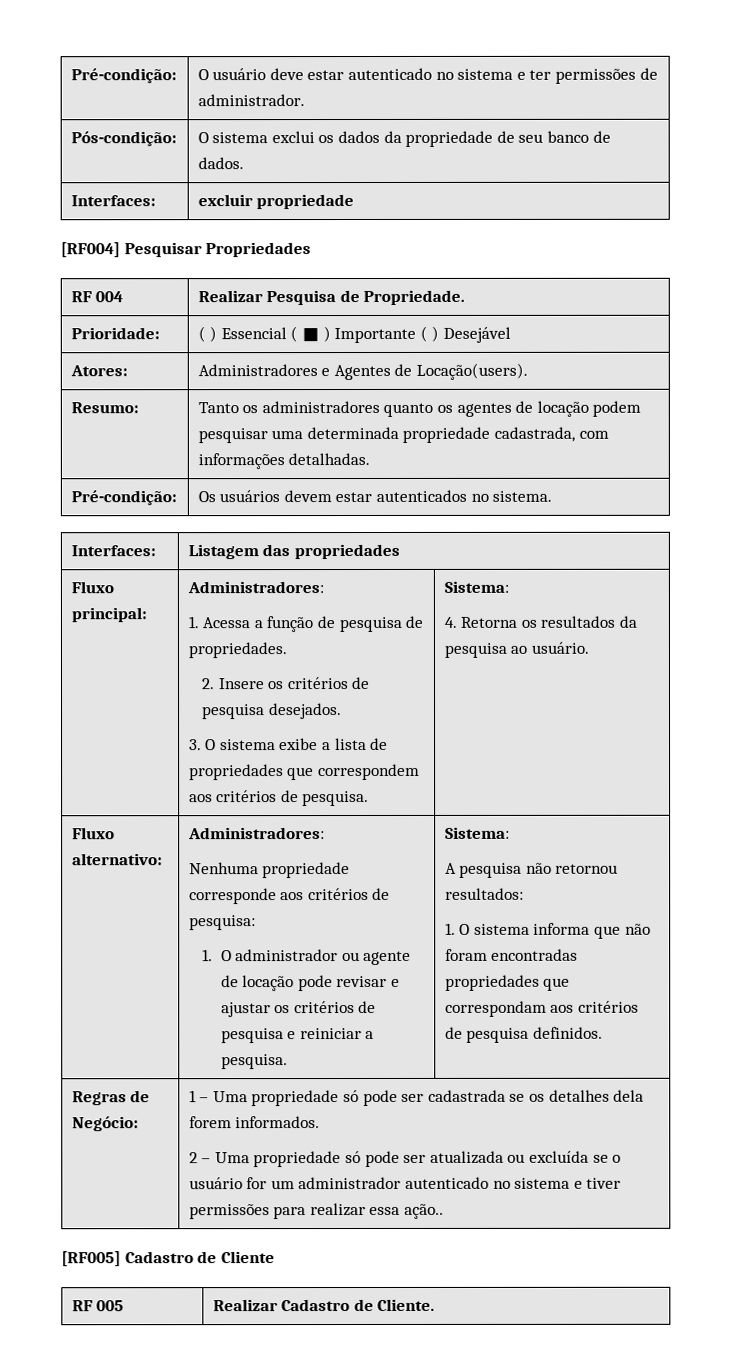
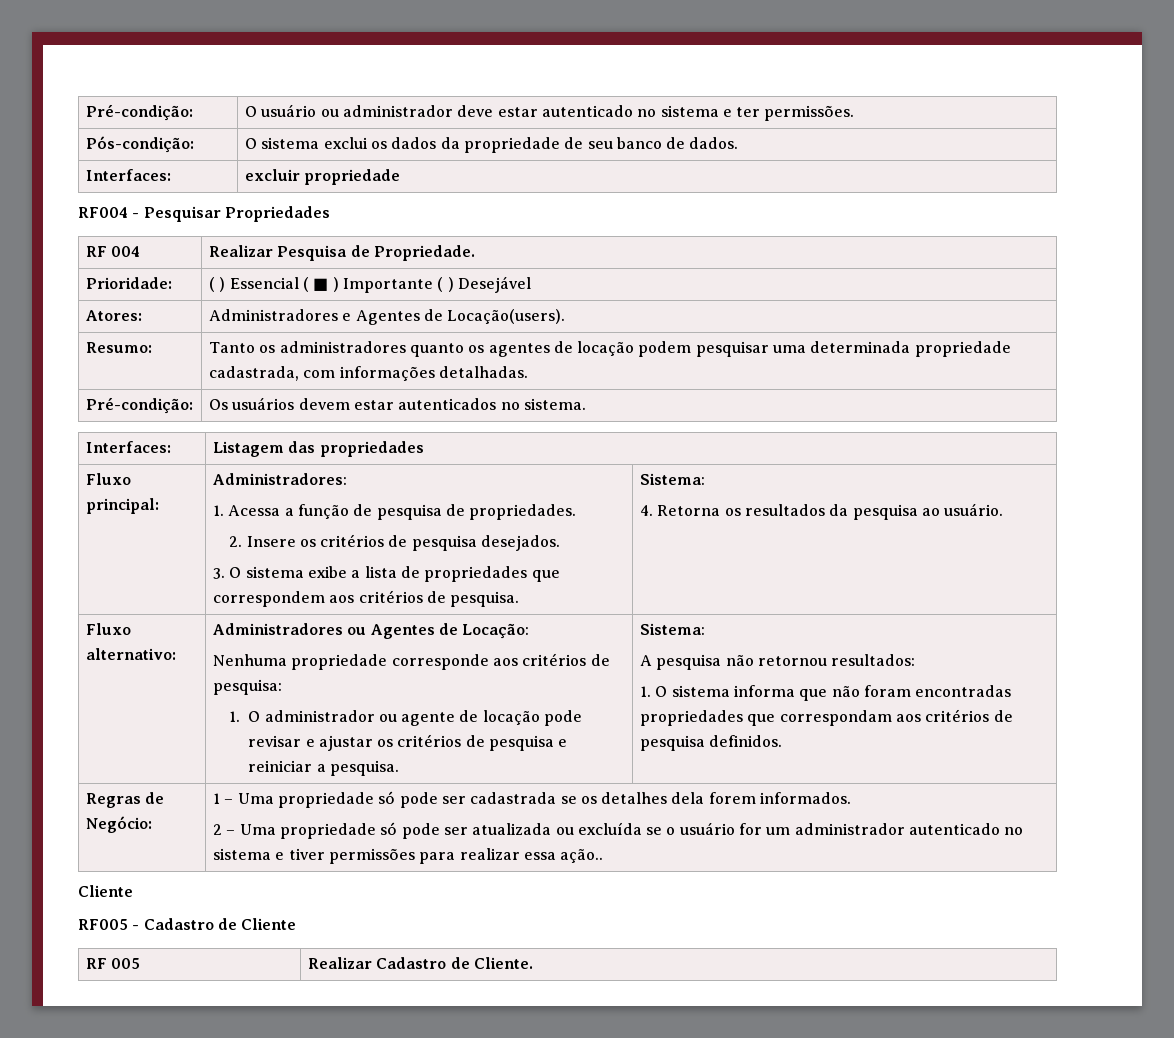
- Pré-condição: | O usuário deve estar autenticado no sistema e ter permissões de administrador.
+ Pré-condição: | O usuário ou administrador deve estar autenticado no sistema e ter permissões.
- [RF004] Pesquisar Propriedades
+ RF004 - Pesquisar Propriedades
- Fluxo alternativo: | Administradores:
+ Fluxo alternativo: | Administradores ou Agentes de Locação:
  2 – Uma propriedade só pode ser atualizada ou excluída se o usuário for um administrador autenticado no sistema e tiver permissões para realizar essa ação..
- [RF005] Cadastro de Cliente
+ Cliente
+ RF005 - Cadastro de Cliente

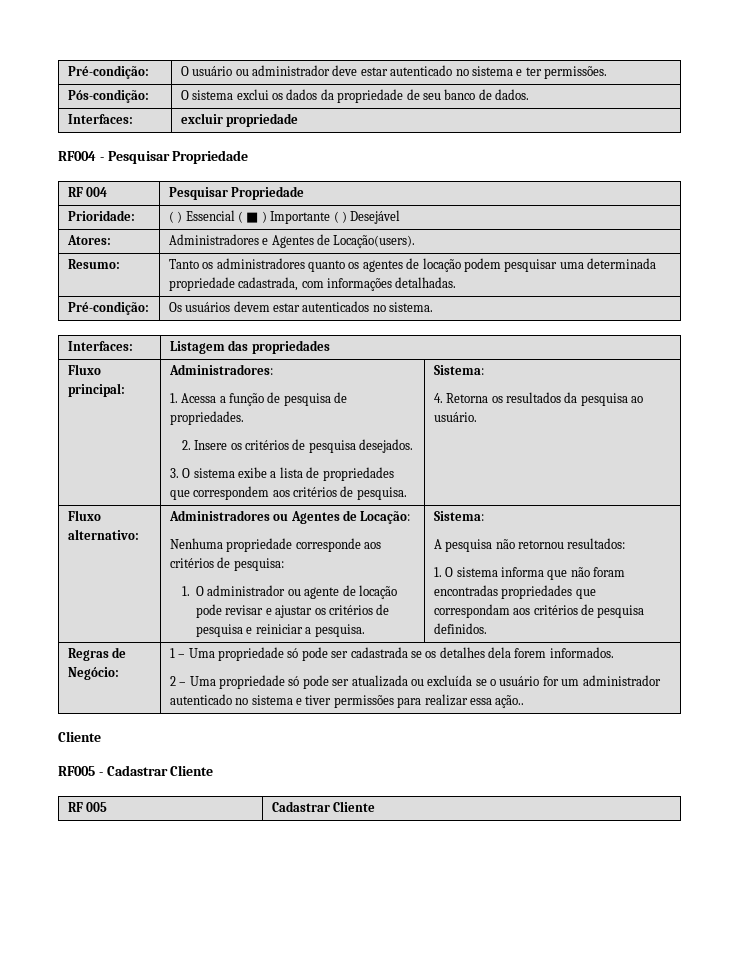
- RF004 - Pesquisar Propriedades
+ RF004 - Pesquisar Propriedade
- RF 004 | Realizar Pesquisa de Propriedade.
+ RF 004 | Pesquisar Propriedade
- RF005 - Cadastro de Cliente
+ RF005 - Cadastrar Cliente
- RF 005 | Realizar Cadastro de Cliente.
+ RF 005 | Cadastrar Cliente

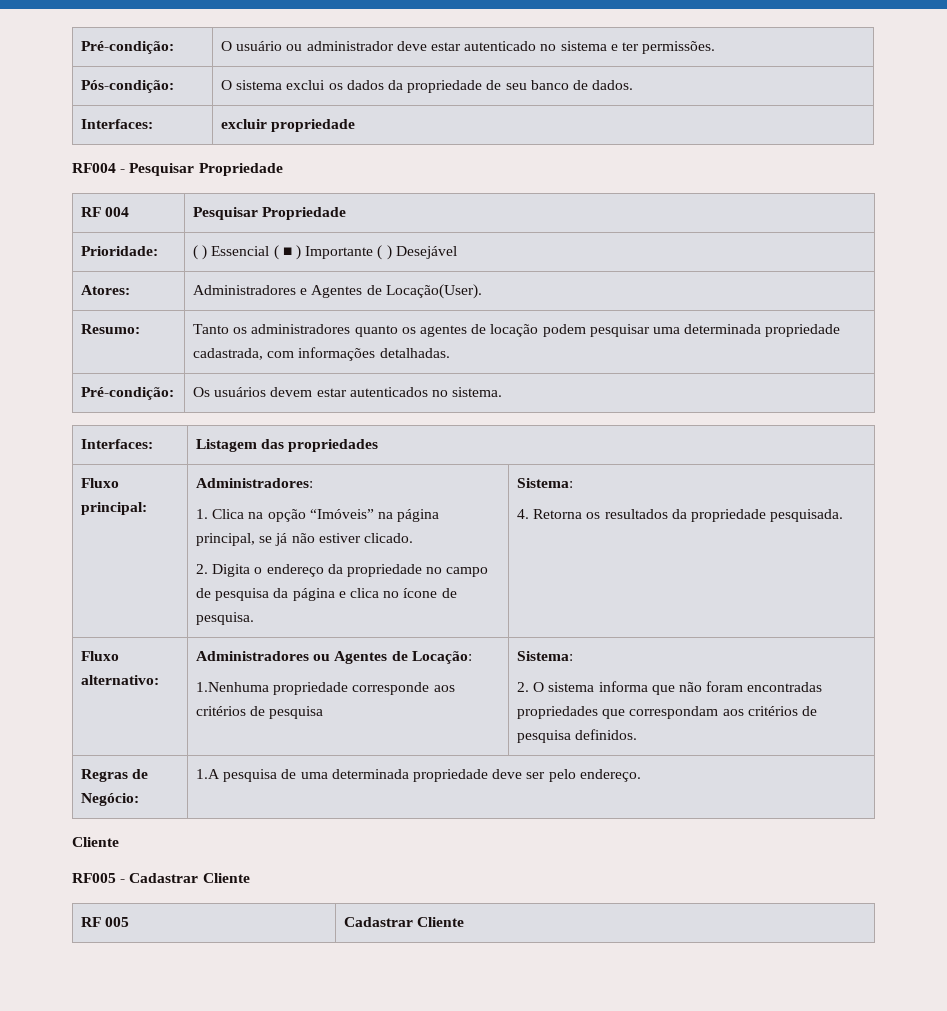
- Atores: | Administradores e Agentes de Locação(users).
+ Atores: | Administradores e Agentes de Locação(User).
- 1. Acessa a função de pesquisa de propriedades.
- 2. Insere os critérios de pesquisa desejados.
- 3. O sistema exibe a lista de propriedades que correspondem aos critérios de pesquisa.
+ 1. Clica na opção “Imóveis” na página principal, se já não estiver clicado.
+ 2. Digita o endereço da propriedade no campo de pesquisa da página e clica no ícone de pesquisa.
- 4. Retorna os resultados da pesquisa ao usuário.
+ 4. Retorna os resultados da propriedade pesquisada.
- Nenhuma propriedade corresponde aos critérios de pesquisa:
- 1. O administrador ou agente de locação pode revisar e ajustar os critérios de pesquisa e reiniciar a pesquisa. | Sistema:
- A pesquisa não retornou resultados:
- 1. O sistema informa que não foram encontradas propriedades que correspondam aos critérios de pesquisa definidos.
+ 1.Nenhuma propriedade corresponde aos critérios de pesquisa | Sistema:
+ 2. O sistema informa que não foram encontradas propriedades que correspondam aos critérios de pesquisa definidos.
- 1 – Uma propriedade só pode ser cadastrada se os detalhes dela forem informados.
- 2 – Uma propriedade só pode ser atualizada ou excluída se o usuário for um administrador autenticado no sistema e tiver permissões para realizar essa ação..
+ 1.A pesquisa de uma determinada propriedade deve ser pelo endereço.

